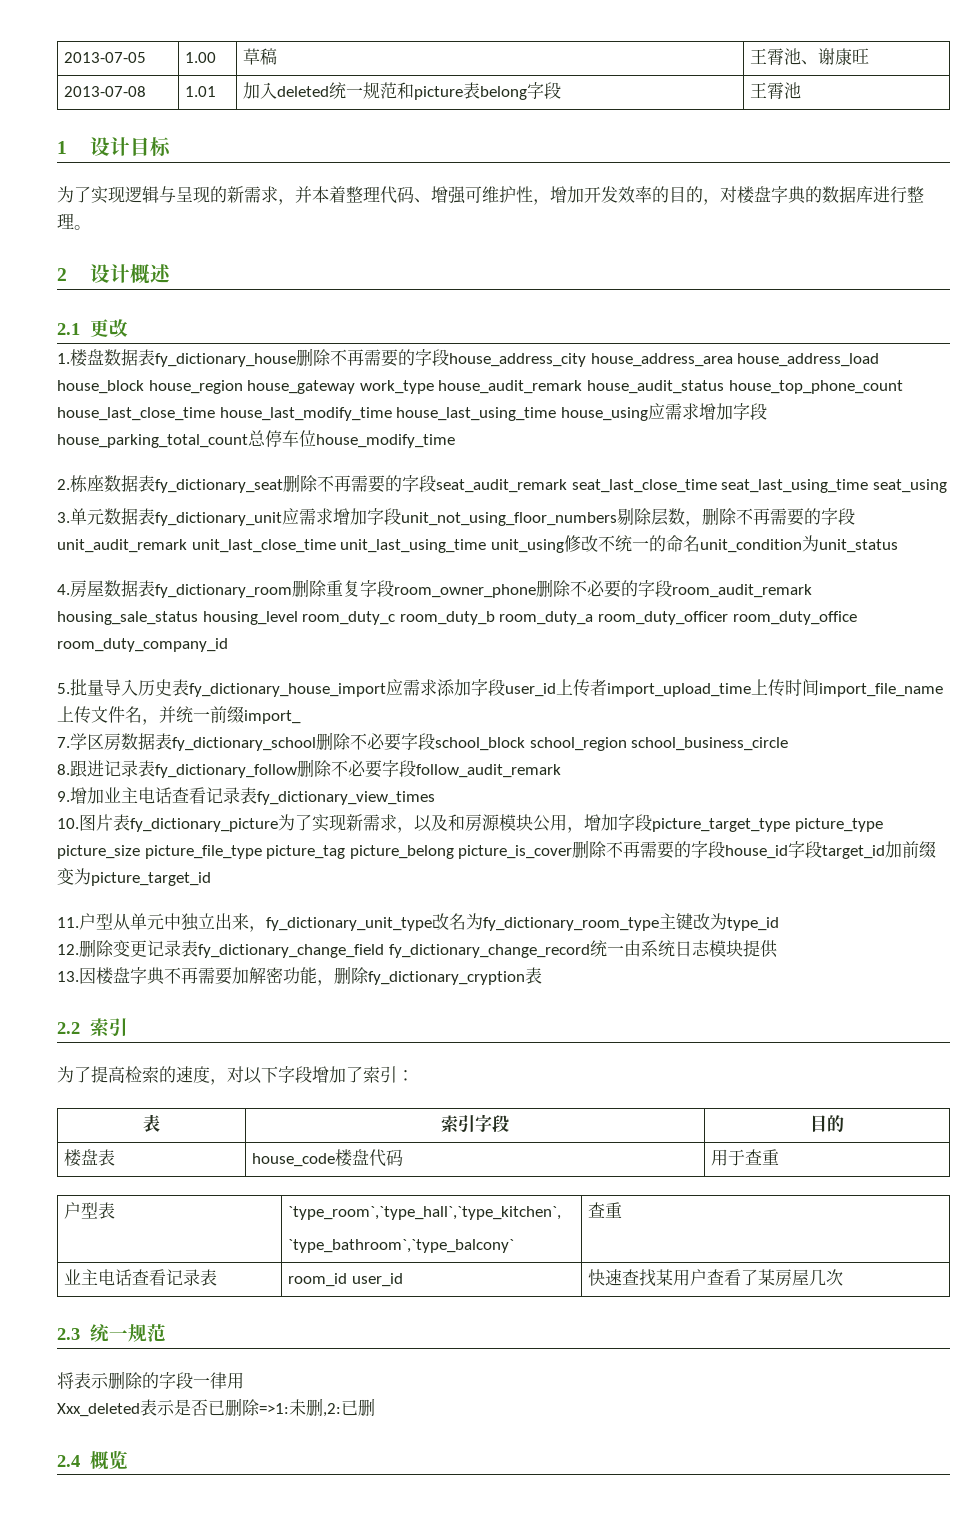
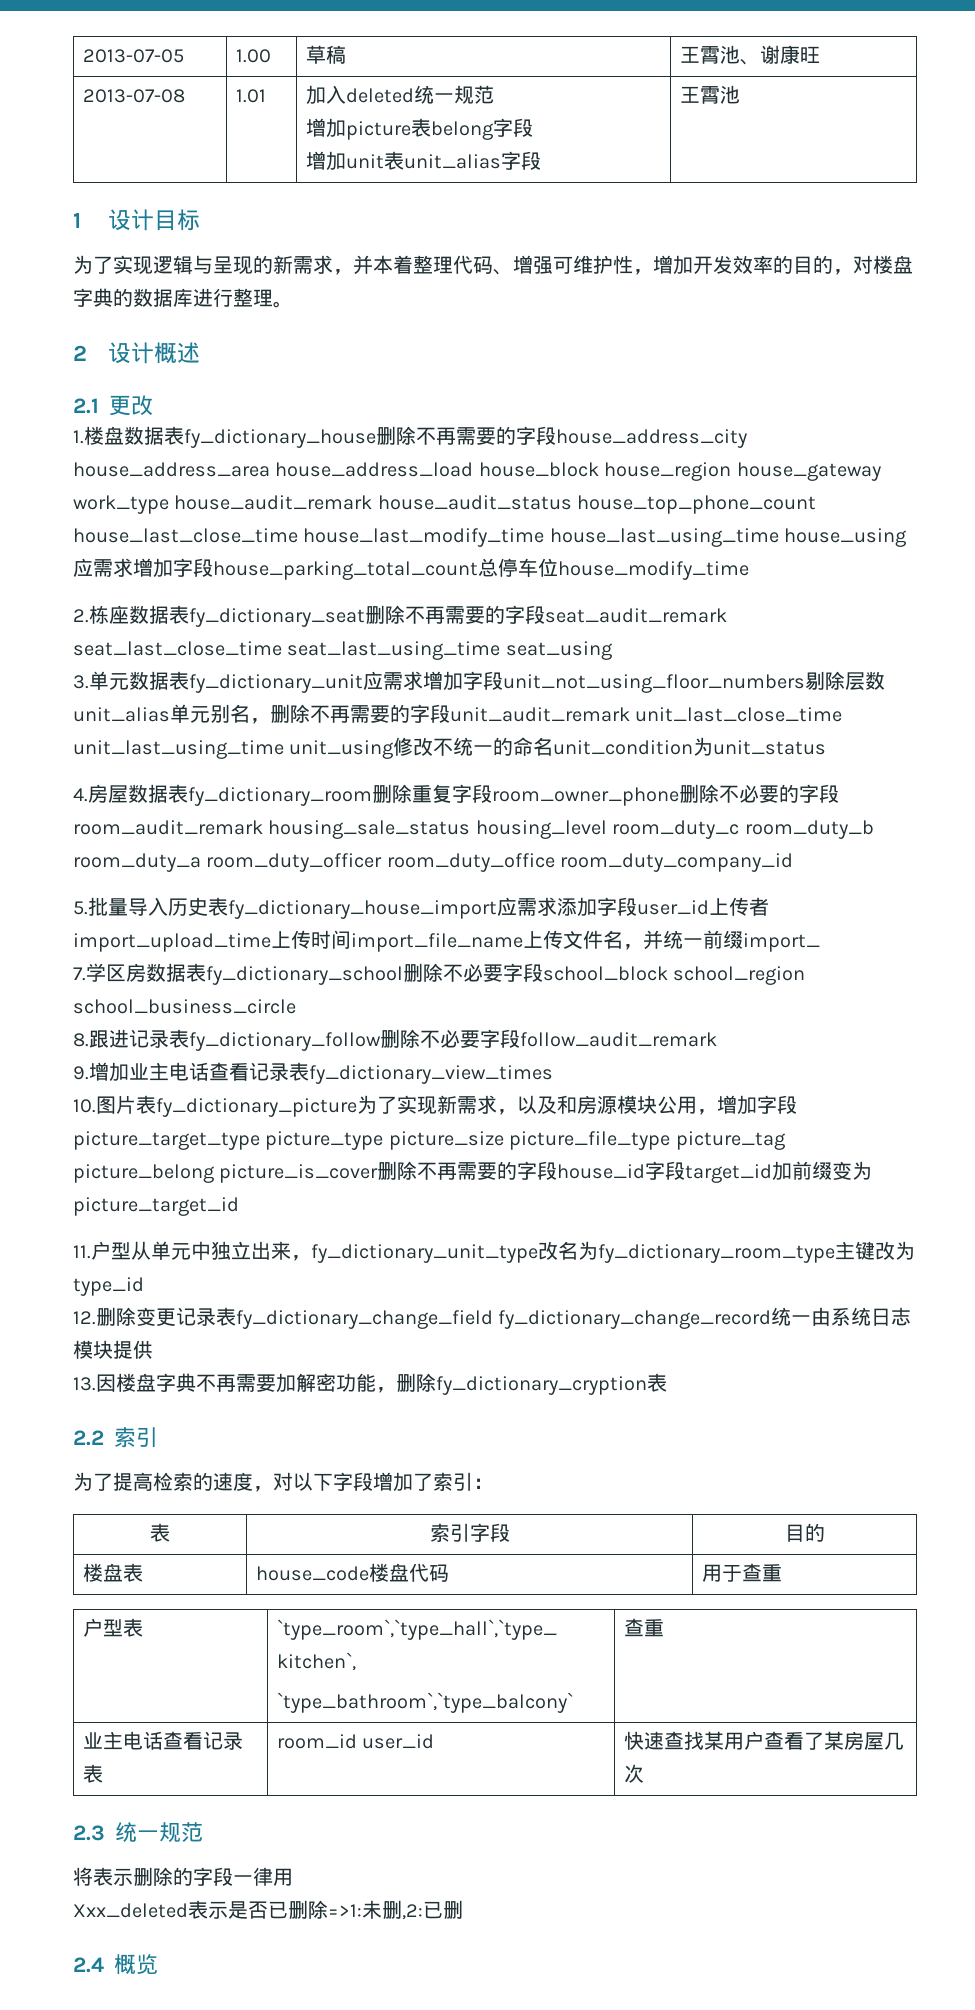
- 2013-07-08 | 1.01 | 加入deleted统一规范和picture表belong字段 | 王霄池
+ 2013-07-08 | 1.01 | 加入deleted统一规范
+ 增加picture表belong字段
+ 增加unit表unit_alias字段 | 王霄池
- 3.单元数据表fy_dictionary_unit应需求增加字段unit_not_using_floor_numbers剔除层数，删除不再需要的字段unit_audit_remark unit_last_close_time unit_last_using_time unit_using修改不统一的命名unit_condition为unit_status
+ 3.单元数据表fy_dictionary_unit应需求增加字段unit_not_using_floor_numbers剔除层数unit_alias单元别名，删除不再需要的字段unit_audit_remark unit_last_close_time unit_last_using_time unit_using修改不统一的命名unit_condition为unit_status

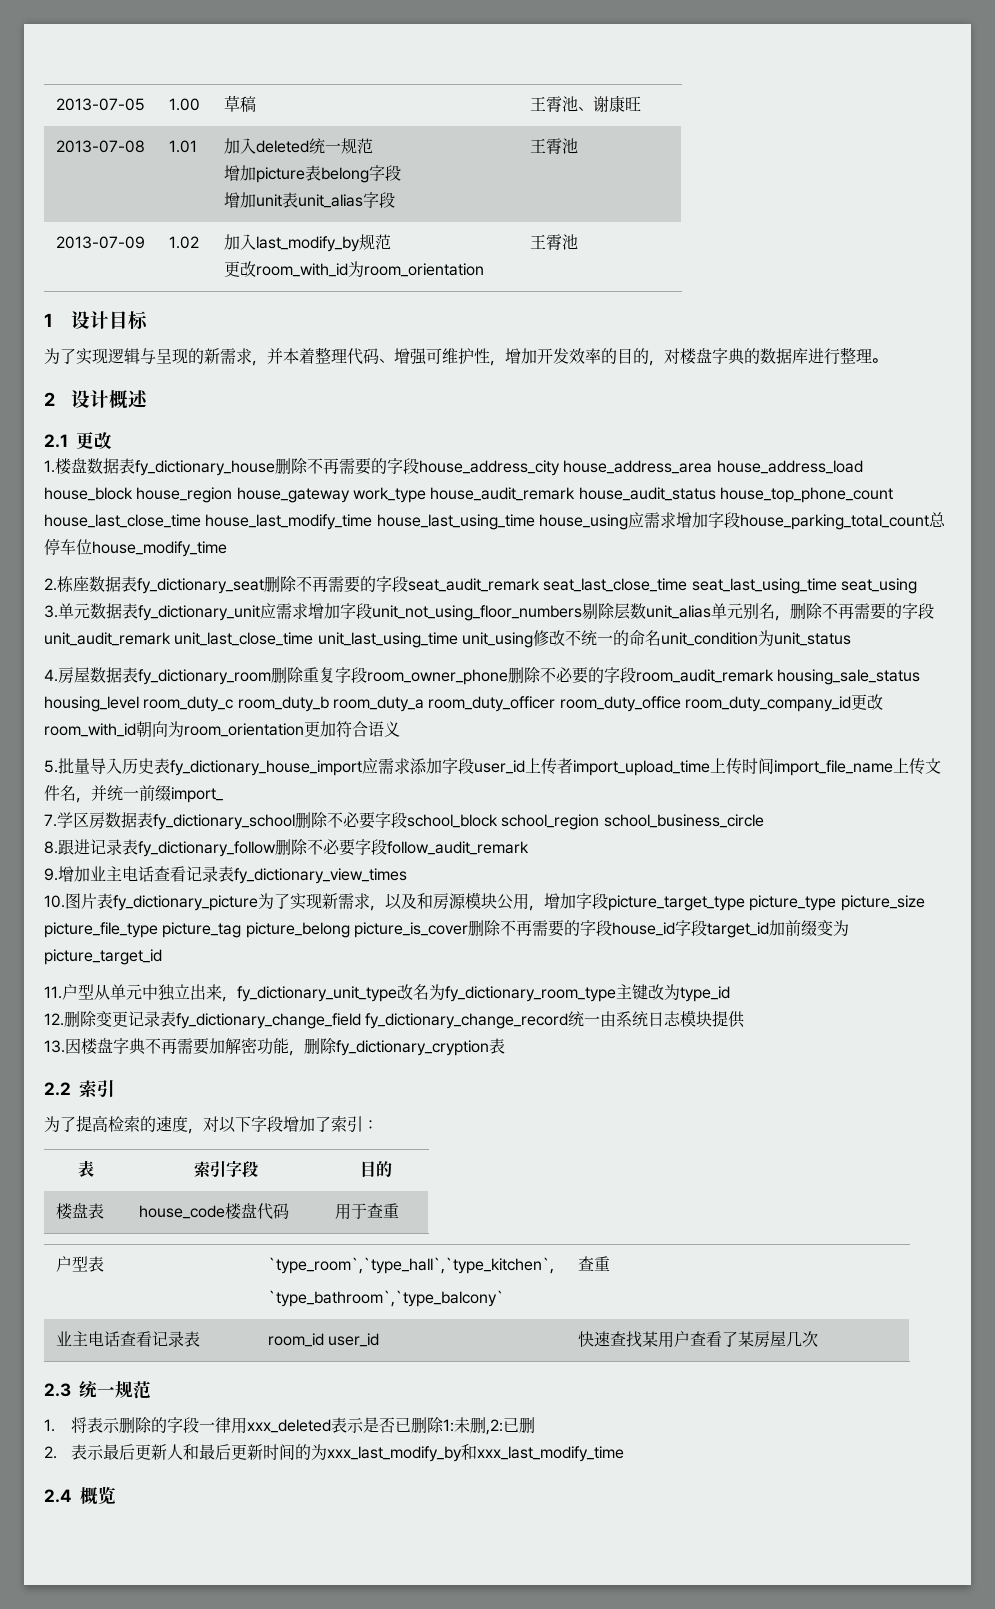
+ 2013-07-09 | 1.02 | 加入last_modify_by规范
+ 更改room_with_id为room_orientation | 王霄池
- 4.房屋数据表fy_dictionary_room删除重复字段room_owner_phone删除不必要的字段room_audit_remark housing_sale_status housing_level room_duty_c room_duty_b room_duty_a room_duty_officer room_duty_office room_duty_company_id
+ 4.房屋数据表fy_dictionary_room删除重复字段room_owner_phone删除不必要的字段room_audit_remark housing_sale_status housing_level room_duty_c room_duty_b room_duty_a room_duty_officer room_duty_office room_duty_company_id更改room_with_id朝向为room_orientation更加符合语义
- 将表示删除的字段一律用
- Xxx_deleted表示是否已删除=>1:未删,2:已删
+ 1.将表示删除的字段一律用xxx_deleted表示是否已删除1:未删,2:已删
+ 2.表示最后更新人和最后更新时间的为xxx_last_modify_by和xxx_last_modify_time

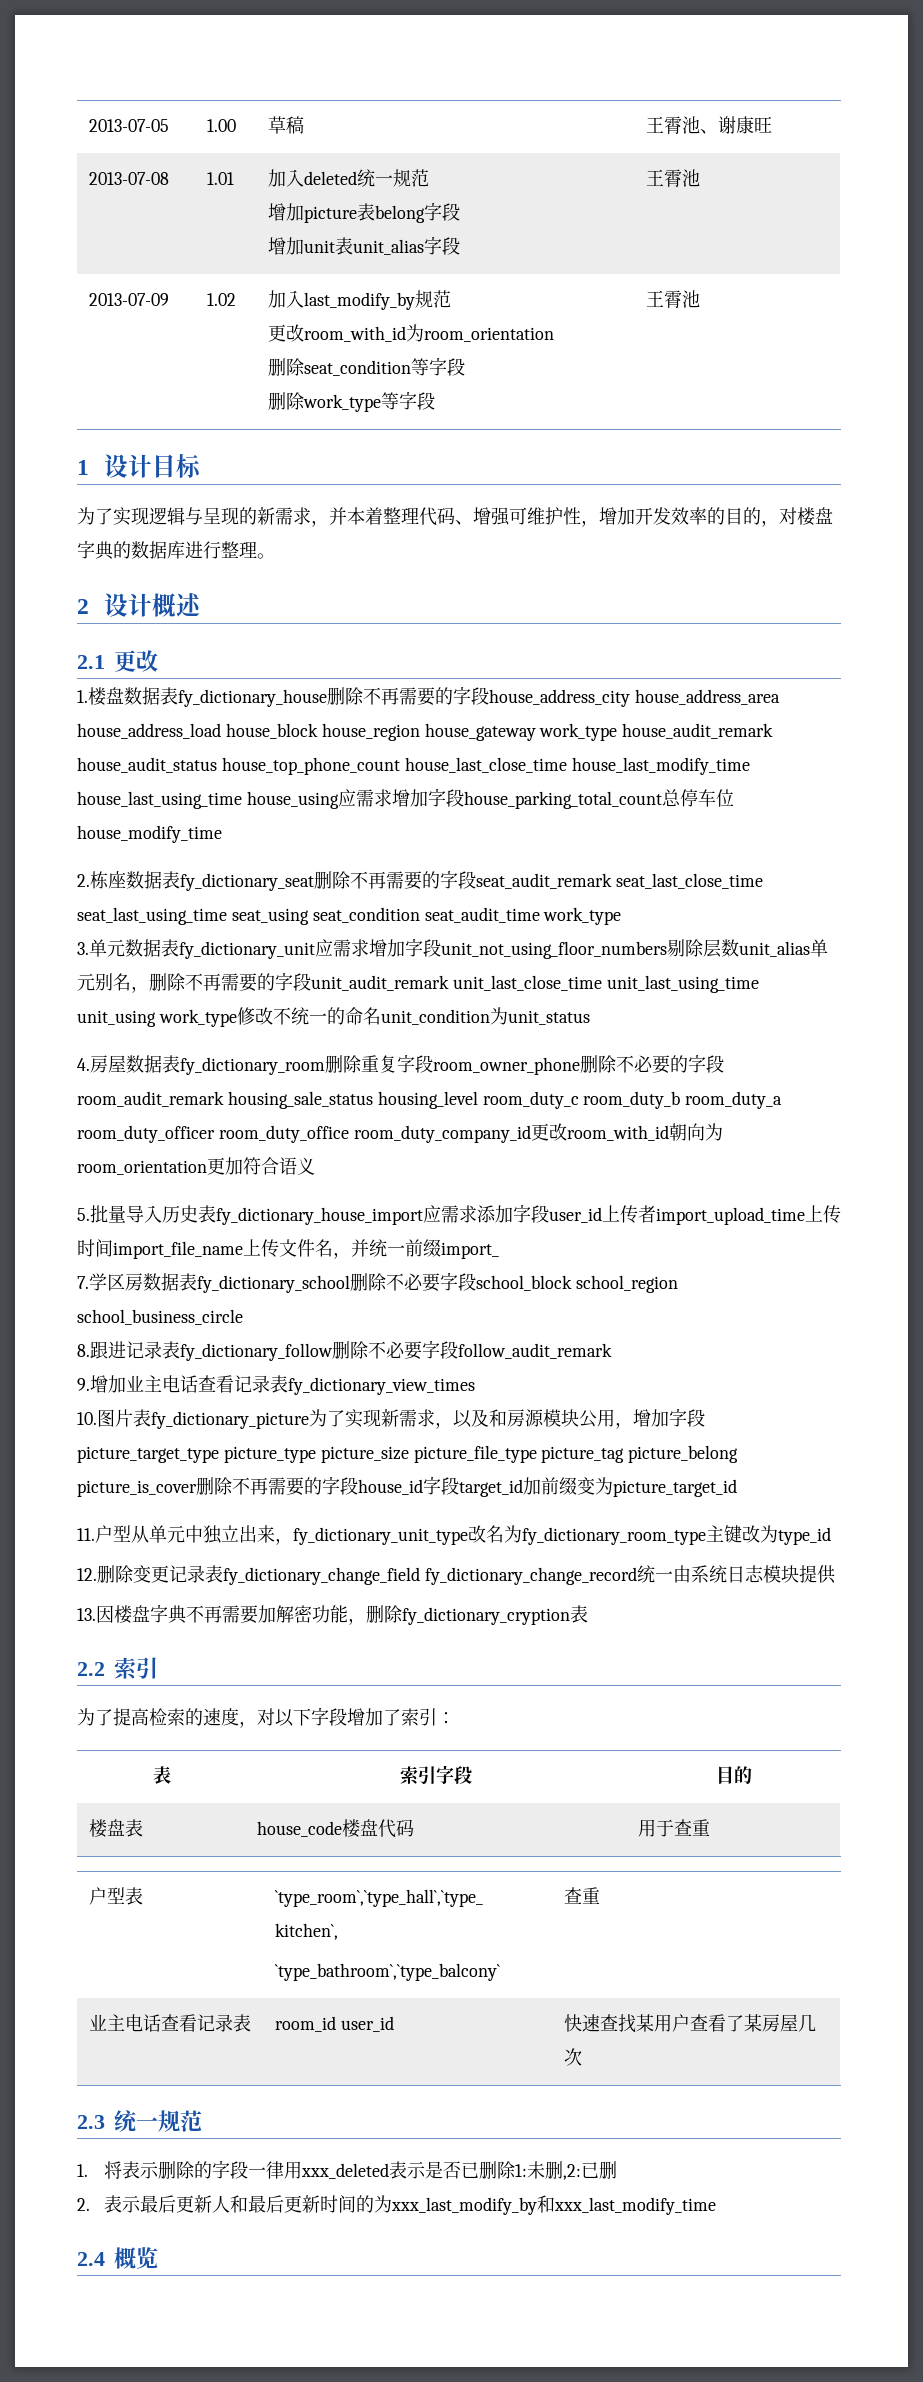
  2013-07-09 | 1.02 | 加入last_modify_by规范
- 更改room_with_id为room_orientation | 王霄池
+ 更改room_with_id为room_orientation
+ 删除seat_condition等字段
+ 删除work_type等字段 | 王霄池
- 2.栋座数据表fy_dictionary_seat删除不再需要的字段seat_audit_remark seat_last_close_time seat_last_using_time seat_using
+ 2.栋座数据表fy_dictionary_seat删除不再需要的字段seat_audit_remark seat_last_close_time seat_last_using_time seat_using seat_condition seat_audit_time work_type
- 3.单元数据表fy_dictionary_unit应需求增加字段unit_not_using_floor_numbers剔除层数unit_alias单元别名，删除不再需要的字段unit_audit_remark unit_last_close_time unit_last_using_time unit_using修改不统一的命名unit_condition为unit_status
+ 3.单元数据表fy_dictionary_unit应需求增加字段unit_not_using_floor_numbers剔除层数unit_alias单元别名，删除不再需要的字段unit_audit_remark unit_last_close_time unit_last_using_time unit_using work_type修改不统一的命名unit_condition为unit_status

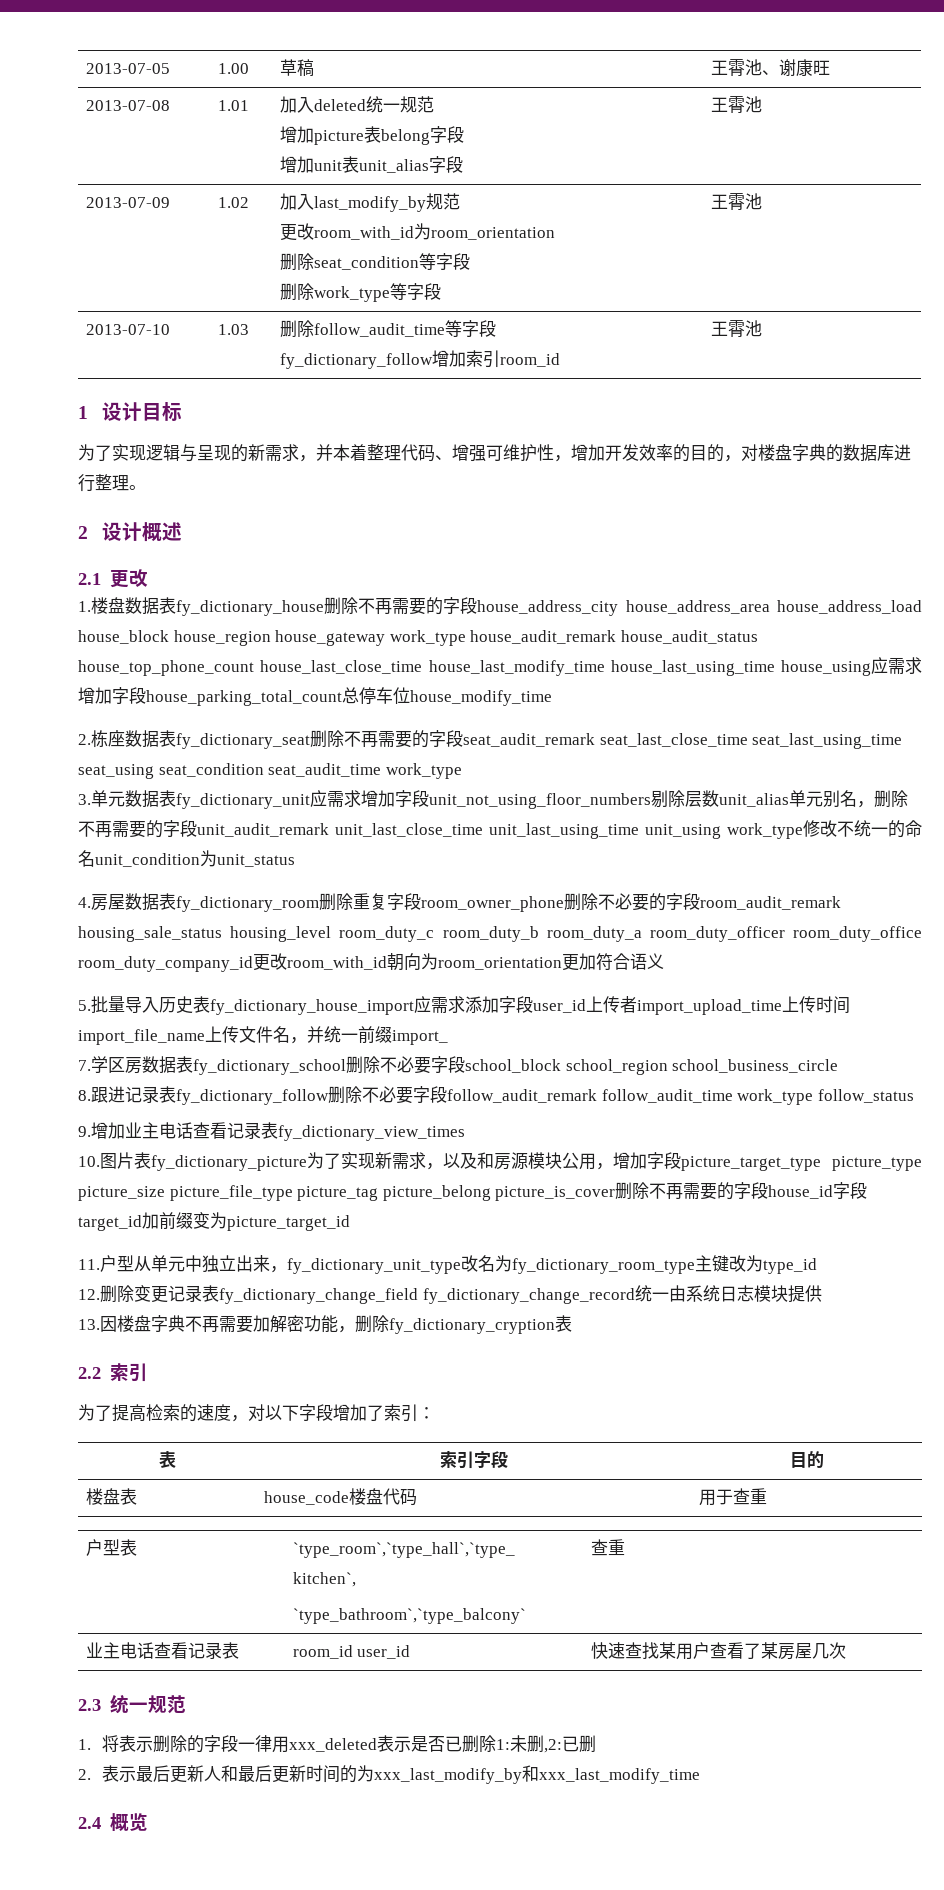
+ 2013-07-10 | 1.03 | 删除follow_audit_time等字段
+ fy_dictionary_follow增加索引room_id | 王霄池
- 8.跟进记录表fy_dictionary_follow删除不必要字段follow_audit_remark
+ 8.跟进记录表fy_dictionary_follow删除不必要字段follow_audit_remark follow_audit_time work_type follow_status

